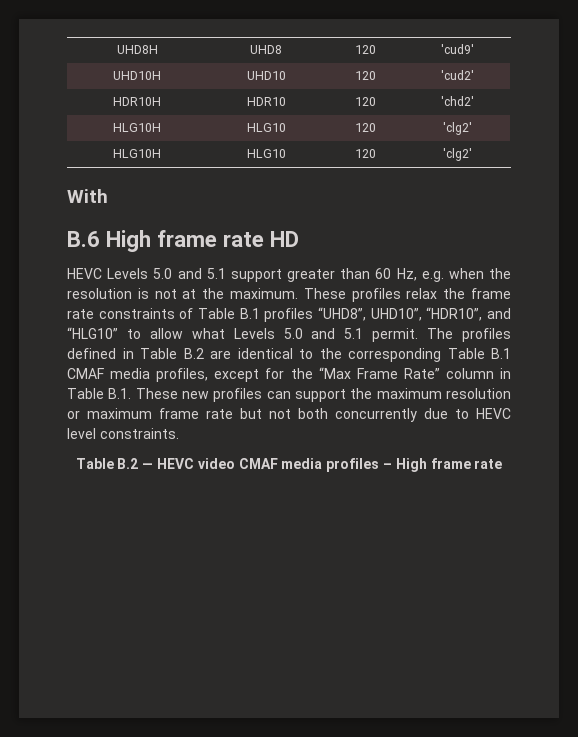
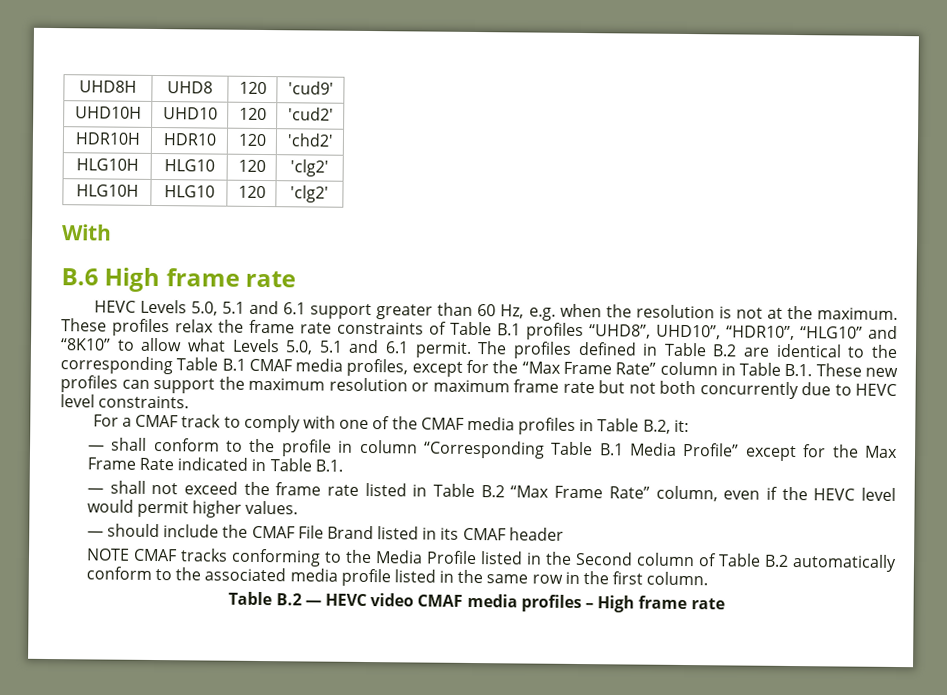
- B.6 High frame rate HD
+ B.6 High frame rate
- HEVC Levels 5.0 and 5.1 support greater than 60 Hz, e.g. when the resolution is not at the maximum.
+ HEVC Levels 5.0, 5.1 and 6.1 support greater than 60 Hz, e.g. when the resolution is not at the maximum.
- These profiles relax the frame rate constraints of Table B.1 profiles “UHD8”, UHD10”, “HDR10”, and “HLG10” to allow what Levels 5.0 and 5.1 permit.
+ These profiles relax the frame rate constraints of Table B.1 profiles “UHD8”, UHD10”, “HDR10”, “HLG10” and “8K10” to allow what Levels 5.0, 5.1 and 6.1 permit.
+ For a CMAF track to comply with one of the CMAF media profiles in Table B.2, it:
+ — shall conform to the profile in column “Corresponding Table B.1 Media Profile” except for the Max Frame Rate indicated in Table B.1.
+ — shall not exceed the frame rate listed in Table B.2 “Max Frame Rate” column, even if the HEVC level would permit higher values.
+ — should include the CMAF File Brand listed in its CMAF header
+ NOTE CMAF tracks conforming to the Media Profile listed in the Second column of Table B.2 automatically conform to the associated media profile listed in the same row in the first column.

